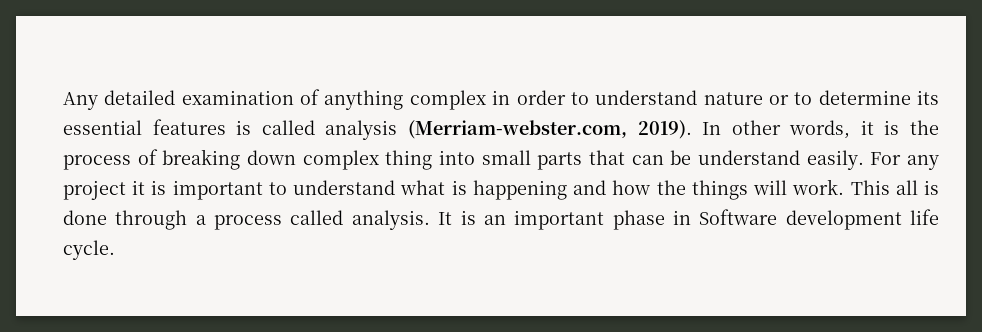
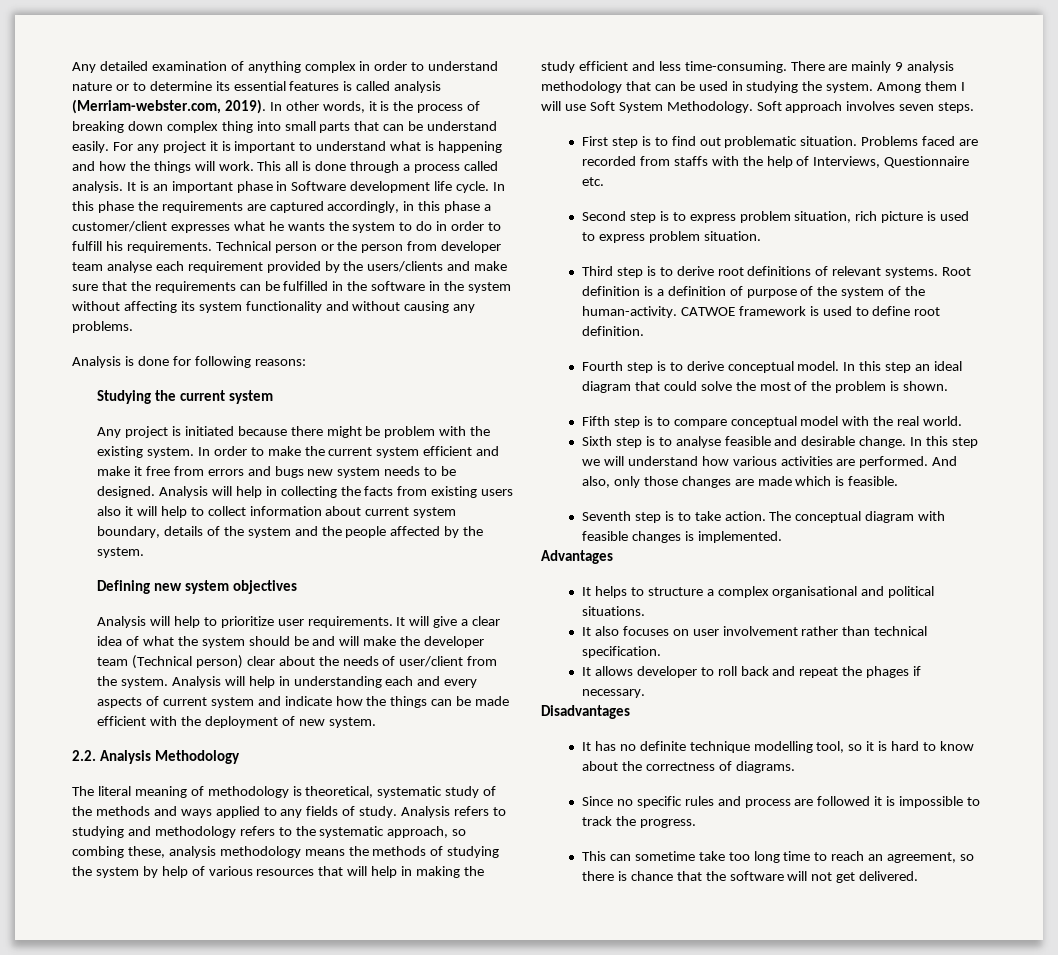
+ In this phase the requirements are captured accordingly, in this phase a customer/client expresses what he wants the system to do in order to fulfill his requirements. Technical person or the person from developer team analyse each requirement provided by the users/clients and make sure that the requirements can be fulfilled in the software in the system without affecting its system functionality and without causing any problems.
+ Analysis is done for following reasons:
+ Studying the current system
+ Any project is initiated because there might be problem with the existing system. In order to make the current system efficient and make it free from errors and bugs new system needs to be designed. Analysis will help in collecting the facts from existing users also it will help to collect information about current system boundary, details of the system and the people affected by the system.
+ Defining new system objectives
+ Analysis will help to prioritize user requirements. It will give a clear idea of what the system should be and will make the developer team (Technical person) clear about the needs of user/client from the system. Analysis will help in understanding each and every aspects of current system and indicate how the things can be made efficient with the deployment of new system.
+ 2.2. Analysis Methodology
+ The literal meaning of methodology is theoretical, systematic study of the methods and ways applied to any fields of study. Analysis refers to studying and methodology refers to the systematic approach, so combing these, analysis methodology means the methods of studying the system by help of various resources that will help in making the study efficient and less time-consuming. There are mainly 9 analysis methodology that can be used in studying the system. Among them I will use Soft System Methodology. Soft approach involves seven steps.
+ First step is to find out problematic situation. Problems faced are recorded from staffs with the help of Interviews, Questionnaire etc.
+ Second step is to express problem situation, rich picture is used to express problem situation.
+ Third step is to derive root definitions of relevant systems. Root definition is a definition of purpose of the system of the human-activity. CATWOE framework is used to define root definition.
+ Fourth step is to derive conceptual model. In this step an ideal diagram that could solve the most of the problem is shown.
+ Fifth step is to compare conceptual model with the real world.
+ Sixth step is to analyse feasible and desirable change. In this step we will understand how various activities are performed. And also, only those changes are made which is feasible.
+ Seventh step is to take action. The conceptual diagram with feasible changes is implemented.
+ Advantages
+ It helps to structure a complex organisational and political situations.
+ It also focuses on user involvement rather than technical specification.
+ It allows developer to roll back and repeat the phages if necessary.
+ Disadvantages
+ It has no definite technique modelling tool, so it is hard to know about the correctness of diagrams.
+ Since no specific rules and process are followed it is impossible to track the progress.
+ This can sometime take too long time to reach an agreement, so there is chance that the software will not get delivered.

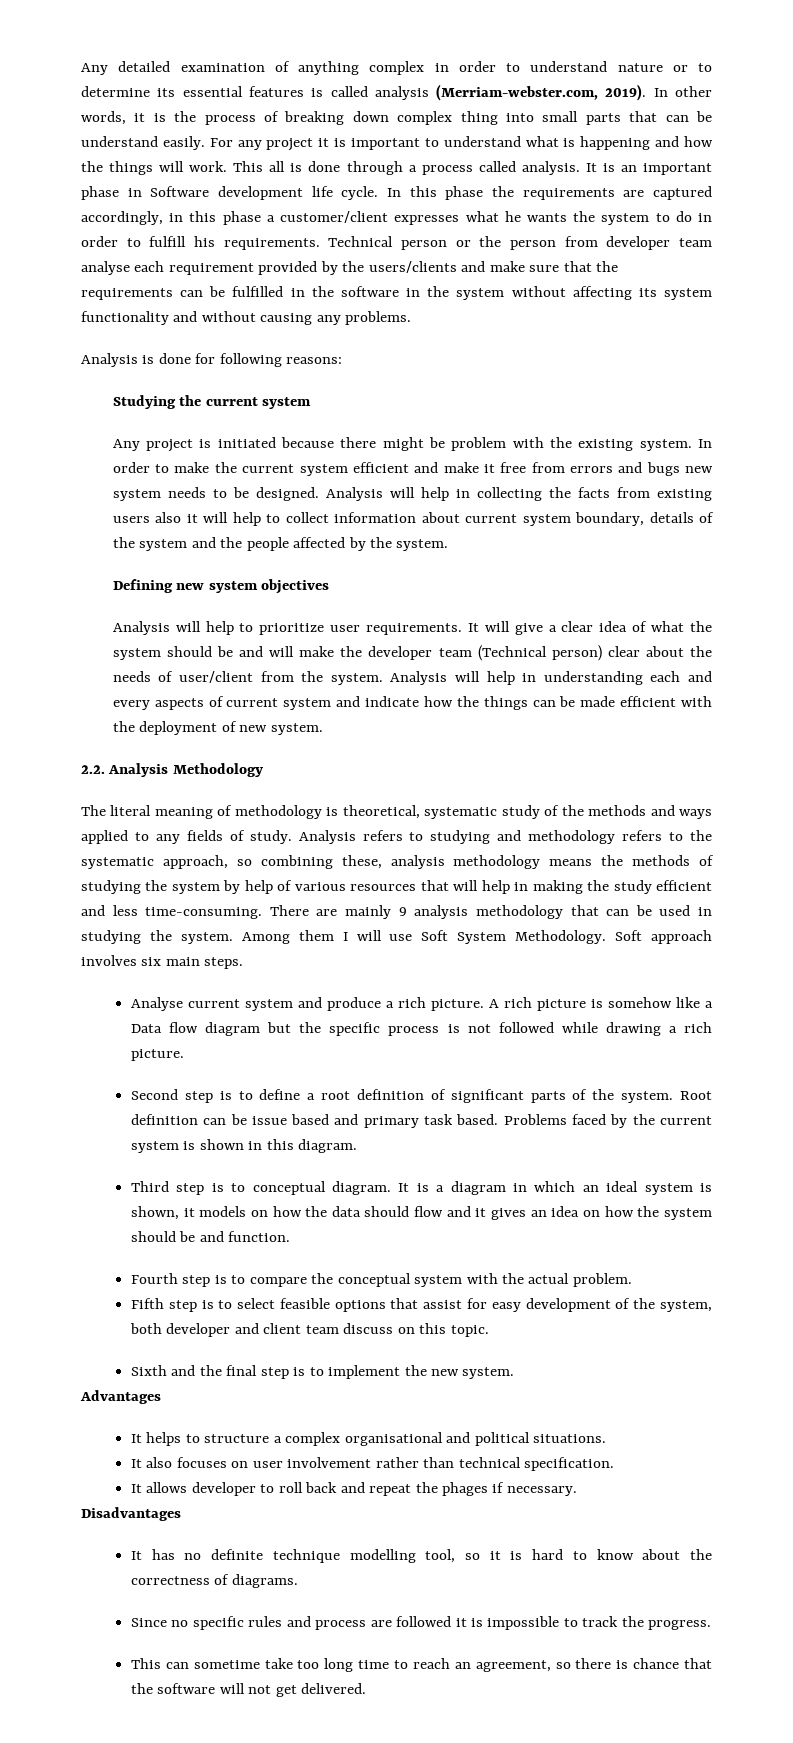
- Analysis refers to studying and methodology refers to the systematic approach, so combing these, analysis methodology means the methods of studying the system by help of various resources that will help in making the study efficient and less time-consuming.
+ Analysis refers to studying and methodology refers to the systematic approach, so combining these, analysis methodology means the methods of studying the system by help of various resources that will help in making the study efficient and less time-consuming.
- Soft approach involves seven steps.
+ Soft approach involves six main steps.
- First step is to find out problematic situation. Problems faced are recorded from staffs with the help of Interviews, Questionnaire etc.
- Second step is to express problem situation, rich picture is used to express problem situation.
- Third step is to derive root definitions of relevant systems. Root definition is a definition of purpose of the system of the human-activity. CATWOE framework is used to define root definition.
- Fourth step is to derive conceptual model. In this step an ideal diagram that could solve the most of the problem is shown.
- Fifth step is to compare conceptual model with the real world.
- Sixth step is to analyse feasible and desirable change. In this step we will understand how various activities are performed. And also, only those changes are made which is feasible.
- Seventh step is to take action. The conceptual diagram with feasible changes is implemented.
+ Analyse current system and produce a rich picture. A rich picture is somehow like a Data flow diagram but the specific process is not followed while drawing a rich picture.
+ Second step is to define a root definition of significant parts of the system. Root definition can be issue based and primary task based. Problems faced by the current system is shown in this diagram.
+ Third step is to conceptual diagram. It is a diagram in which an ideal system is shown, it models on how the data should flow and it gives an idea on how the system should be and function.
+ Fourth step is to compare the conceptual system with the actual problem.
+ Fifth step is to select feasible options that assist for easy development of the system, both developer and client team discuss on this topic.
+ Sixth and the final step is to implement the new system.

